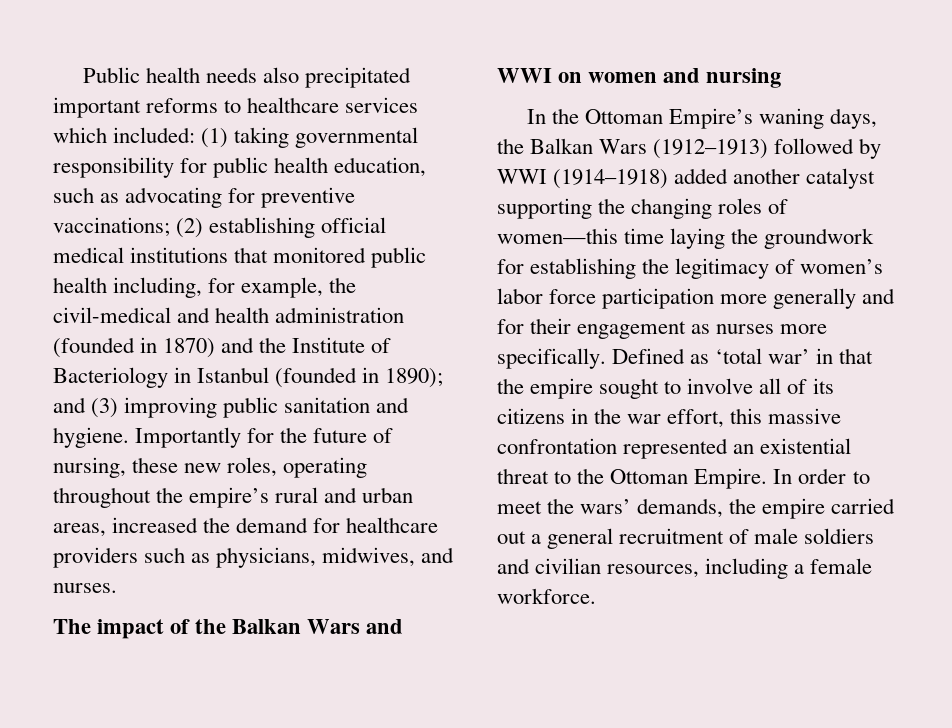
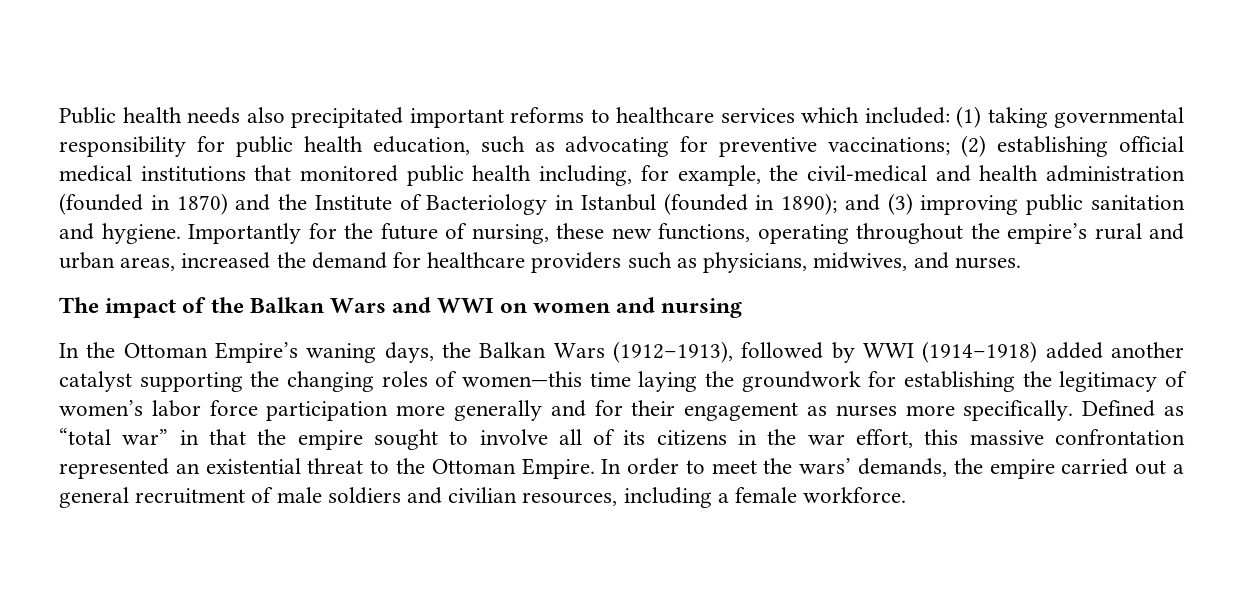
- Importantly for the future of nursing, these new roles, operating throughout the empire’s rural and urban areas, increased the demand for healthcare providers such as physicians, midwives, and nurses.
+ Importantly for the future of nursing, these new functions, operating throughout the empire’s rural and urban areas, increased the demand for healthcare providers such as physicians, midwives, and nurses.
- In the Ottoman Empire’s waning days, the Balkan Wars (1912–1913) followed by WWI (1914–1918) added another catalyst supporting the changing roles of women—this time laying the groundwork for establishing the legitimacy of women’s labor force participation more generally and for their engagement as nurses more specifically.
+ In the Ottoman Empire’s waning days, the Balkan Wars (1912–1913), followed by WWI (1914–1918) added another catalyst supporting the changing roles of women—this time laying the groundwork for establishing the legitimacy of women’s labor force participation more generally and for their engagement as nurses more specifically.
- Defined as ‘total war’ in that the empire sought to involve all of its citizens in the war effort, this massive confrontation represented an existential threat to the Ottoman Empire.
+ Defined as “total war” in that the empire sought to involve all of its citizens in the war effort, this massive confrontation represented an existential threat to the Ottoman Empire.

